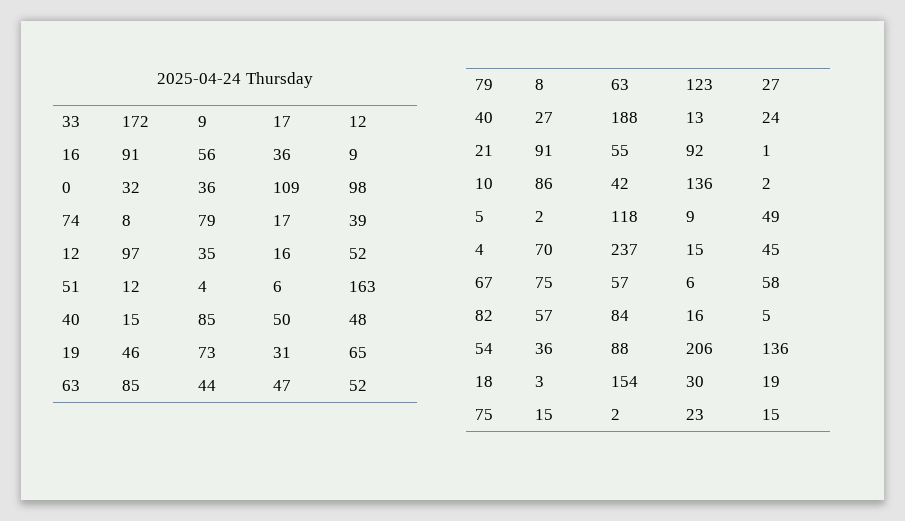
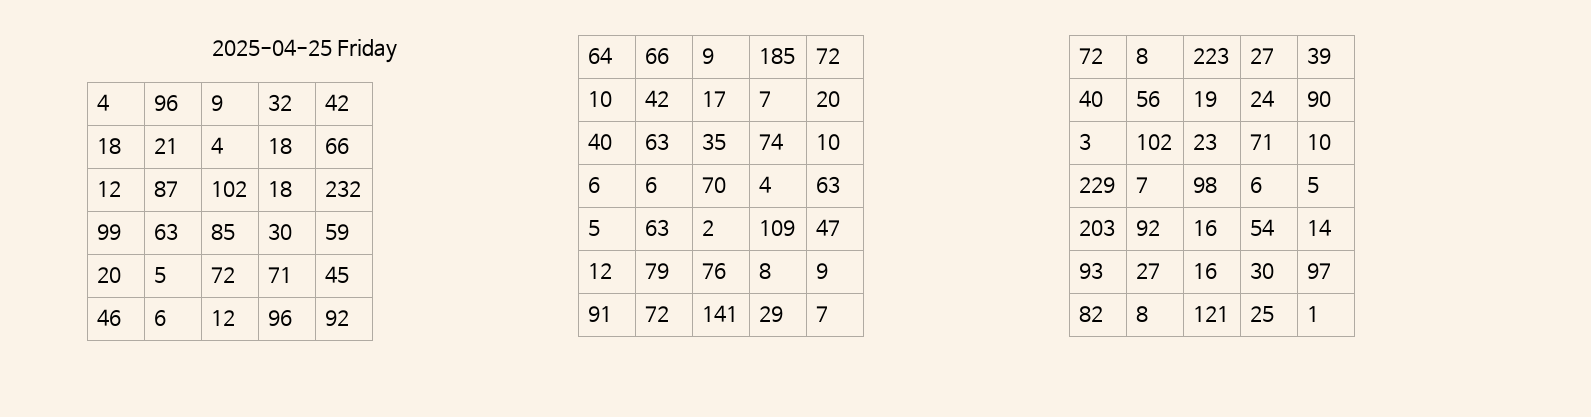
- 2025-04-24 Thursday
- 33 | 172 | 9 | 17 | 12
- 16 | 91 | 56 | 36 | 9
- 0 | 32 | 36 | 109 | 98
- 74 | 8 | 79 | 17 | 39
- 12 | 97 | 35 | 16 | 52
- 51 | 12 | 4 | 6 | 163
- 40 | 15 | 85 | 50 | 48
- 19 | 46 | 73 | 31 | 65
- 63 | 85 | 44 | 47 | 52
- 79 | 8 | 63 | 123 | 27
- 40 | 27 | 188 | 13 | 24
- 21 | 91 | 55 | 92 | 1
- 10 | 86 | 42 | 136 | 2
- 5 | 2 | 118 | 9 | 49
- 4 | 70 | 237 | 15 | 45
- 67 | 75 | 57 | 6 | 58
- 82 | 57 | 84 | 16 | 5
- 54 | 36 | 88 | 206 | 136
- 18 | 3 | 154 | 30 | 19
- 75 | 15 | 2 | 23 | 15
+ 2025-04-25 Friday
+ 4 | 96 | 9 | 32 | 42
+ 18 | 21 | 4 | 18 | 66
+ 12 | 87 | 102 | 18 | 232
+ 99 | 63 | 85 | 30 | 59
+ 20 | 5 | 72 | 71 | 45
+ 46 | 6 | 12 | 96 | 92
+ 64 | 66 | 9 | 185 | 72
+ 10 | 42 | 17 | 7 | 20
+ 40 | 63 | 35 | 74 | 10
+ 6 | 6 | 70 | 4 | 63
+ 5 | 63 | 2 | 109 | 47
+ 12 | 79 | 76 | 8 | 9
+ 91 | 72 | 141 | 29 | 7
+ 72 | 8 | 223 | 27 | 39
+ 40 | 56 | 19 | 24 | 90
+ 3 | 102 | 23 | 71 | 10
+ 229 | 7 | 98 | 6 | 5
+ 203 | 92 | 16 | 54 | 14
+ 93 | 27 | 16 | 30 | 97
+ 82 | 8 | 121 | 25 | 1

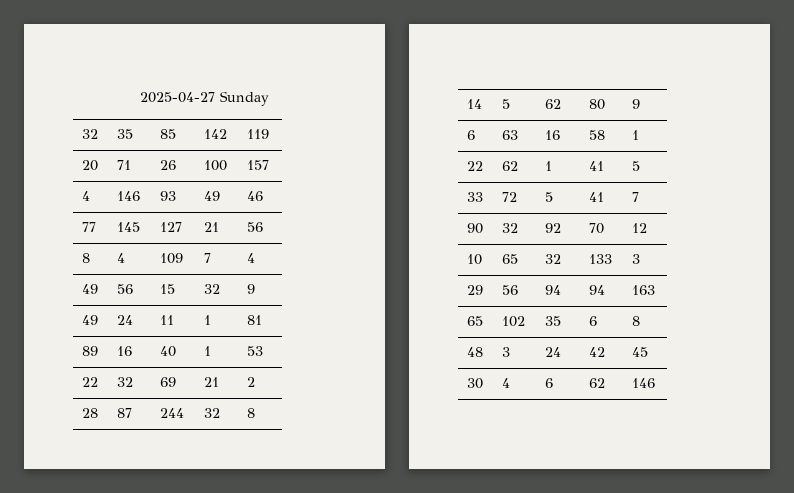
- 2025-04-25 Friday
- 4 | 96 | 9 | 32 | 42
- 18 | 21 | 4 | 18 | 66
- 12 | 87 | 102 | 18 | 232
- 99 | 63 | 85 | 30 | 59
- 20 | 5 | 72 | 71 | 45
+ 2025-04-27 Sunday
+ 32 | 35 | 85 | 142 | 119
+ 20 | 71 | 26 | 100 | 157
+ 4 | 146 | 93 | 49 | 46
+ 77 | 145 | 127 | 21 | 56
+ 8 | 4 | 109 | 7 | 4
+ 49 | 56 | 15 | 32 | 9
+ 49 | 24 | 11 | 1 | 81
+ 89 | 16 | 40 | 1 | 53
+ 22 | 32 | 69 | 21 | 2
+ 28 | 87 | 244 | 32 | 8
+ 14 | 5 | 62 | 80 | 9
+ 6 | 63 | 16 | 58 | 1
+ 22 | 62 | 1 | 41 | 5
+ 33 | 72 | 5 | 41 | 7
+ 90 | 32 | 92 | 70 | 12
+ 10 | 65 | 32 | 133 | 3
+ 29 | 56 | 94 | 94 | 163
+ 65 | 102 | 35 | 6 | 8
+ 48 | 3 | 24 | 42 | 45
- 46 | 6 | 12 | 96 | 92
- 64 | 66 | 9 | 185 | 72
- 10 | 42 | 17 | 7 | 20
- 40 | 63 | 35 | 74 | 10
- 6 | 6 | 70 | 4 | 63
- 5 | 63 | 2 | 109 | 47
- 12 | 79 | 76 | 8 | 9
- 91 | 72 | 141 | 29 | 7
- 72 | 8 | 223 | 27 | 39
- 40 | 56 | 19 | 24 | 90
- 3 | 102 | 23 | 71 | 10
- 229 | 7 | 98 | 6 | 5
- 203 | 92 | 16 | 54 | 14
- 93 | 27 | 16 | 30 | 97
- 82 | 8 | 121 | 25 | 1
+ 30 | 4 | 6 | 62 | 146

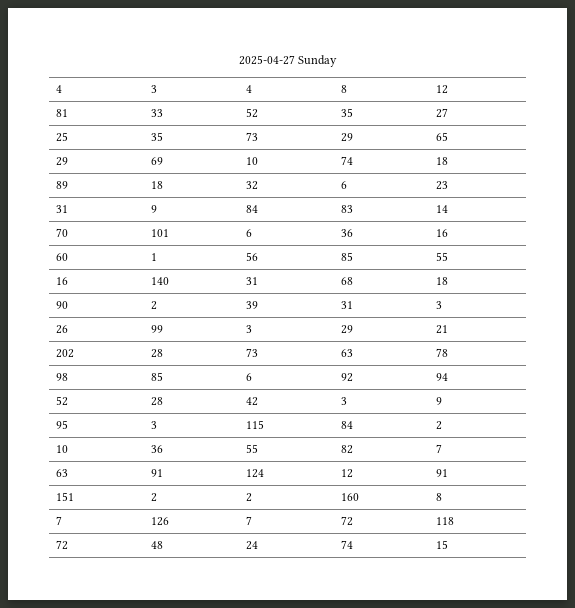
- 32 | 35 | 85 | 142 | 119
- 20 | 71 | 26 | 100 | 157
- 4 | 146 | 93 | 49 | 46
- 77 | 145 | 127 | 21 | 56
- 8 | 4 | 109 | 7 | 4
- 49 | 56 | 15 | 32 | 9
- 49 | 24 | 11 | 1 | 81
- 89 | 16 | 40 | 1 | 53
- 22 | 32 | 69 | 21 | 2
- 28 | 87 | 244 | 32 | 8
- 14 | 5 | 62 | 80 | 9
- 6 | 63 | 16 | 58 | 1
- 22 | 62 | 1 | 41 | 5
- 33 | 72 | 5 | 41 | 7
- 90 | 32 | 92 | 70 | 12
- 10 | 65 | 32 | 133 | 3
- 29 | 56 | 94 | 94 | 163
- 65 | 102 | 35 | 6 | 8
- 48 | 3 | 24 | 42 | 45
- 30 | 4 | 6 | 62 | 146
+ 4 | 3 | 4 | 8 | 12
+ 81 | 33 | 52 | 35 | 27
+ 25 | 35 | 73 | 29 | 65
+ 29 | 69 | 10 | 74 | 18
+ 89 | 18 | 32 | 6 | 23
+ 31 | 9 | 84 | 83 | 14
+ 70 | 101 | 6 | 36 | 16
+ 60 | 1 | 56 | 85 | 55
+ 16 | 140 | 31 | 68 | 18
+ 90 | 2 | 39 | 31 | 3
+ 26 | 99 | 3 | 29 | 21
+ 202 | 28 | 73 | 63 | 78
+ 98 | 85 | 6 | 92 | 94
+ 52 | 28 | 42 | 3 | 9
+ 95 | 3 | 115 | 84 | 2
+ 10 | 36 | 55 | 82 | 7
+ 63 | 91 | 124 | 12 | 91
+ 151 | 2 | 2 | 160 | 8
+ 7 | 126 | 7 | 72 | 118
+ 72 | 48 | 24 | 74 | 15

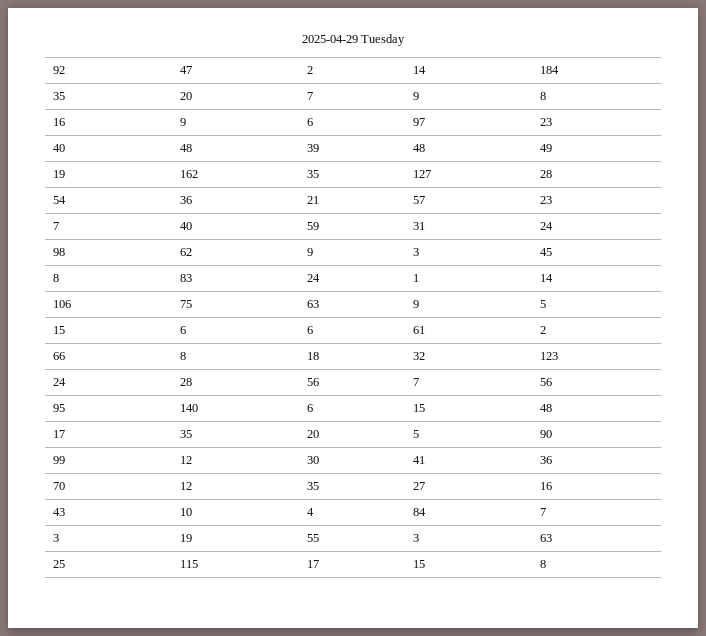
- 2025-04-27 Sunday
- 4 | 3 | 4 | 8 | 12
- 81 | 33 | 52 | 35 | 27
- 25 | 35 | 73 | 29 | 65
- 29 | 69 | 10 | 74 | 18
- 89 | 18 | 32 | 6 | 23
- 31 | 9 | 84 | 83 | 14
- 70 | 101 | 6 | 36 | 16
- 60 | 1 | 56 | 85 | 55
- 16 | 140 | 31 | 68 | 18
- 90 | 2 | 39 | 31 | 3
- 26 | 99 | 3 | 29 | 21
- 202 | 28 | 73 | 63 | 78
- 98 | 85 | 6 | 92 | 94
- 52 | 28 | 42 | 3 | 9
- 95 | 3 | 115 | 84 | 2
- 10 | 36 | 55 | 82 | 7
- 63 | 91 | 124 | 12 | 91
- 151 | 2 | 2 | 160 | 8
- 7 | 126 | 7 | 72 | 118
- 72 | 48 | 24 | 74 | 15
+ 2025-04-29 Tuesday
+ 92 | 47 | 2 | 14 | 184
+ 35 | 20 | 7 | 9 | 8
+ 16 | 9 | 6 | 97 | 23
+ 40 | 48 | 39 | 48 | 49
+ 19 | 162 | 35 | 127 | 28
+ 54 | 36 | 21 | 57 | 23
+ 7 | 40 | 59 | 31 | 24
+ 98 | 62 | 9 | 3 | 45
+ 8 | 83 | 24 | 1 | 14
+ 106 | 75 | 63 | 9 | 5
+ 15 | 6 | 6 | 61 | 2
+ 66 | 8 | 18 | 32 | 123
+ 24 | 28 | 56 | 7 | 56
+ 95 | 140 | 6 | 15 | 48
+ 17 | 35 | 20 | 5 | 90
+ 99 | 12 | 30 | 41 | 36
+ 70 | 12 | 35 | 27 | 16
+ 43 | 10 | 4 | 84 | 7
+ 3 | 19 | 55 | 3 | 63
+ 25 | 115 | 17 | 15 | 8

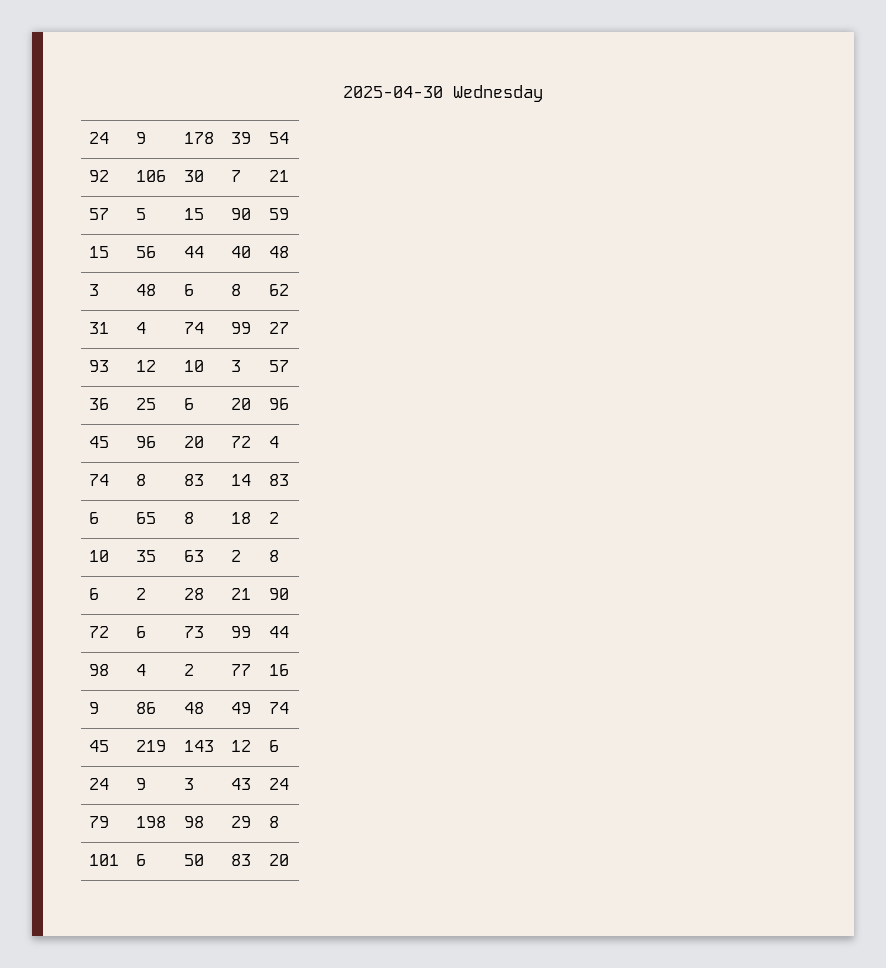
- 2025-04-29 Tuesday
- 92 | 47 | 2 | 14 | 184
- 35 | 20 | 7 | 9 | 8
- 16 | 9 | 6 | 97 | 23
- 40 | 48 | 39 | 48 | 49
- 19 | 162 | 35 | 127 | 28
- 54 | 36 | 21 | 57 | 23
- 7 | 40 | 59 | 31 | 24
- 98 | 62 | 9 | 3 | 45
- 8 | 83 | 24 | 1 | 14
- 106 | 75 | 63 | 9 | 5
- 15 | 6 | 6 | 61 | 2
- 66 | 8 | 18 | 32 | 123
- 24 | 28 | 56 | 7 | 56
- 95 | 140 | 6 | 15 | 48
- 17 | 35 | 20 | 5 | 90
- 99 | 12 | 30 | 41 | 36
- 70 | 12 | 35 | 27 | 16
- 43 | 10 | 4 | 84 | 7
- 3 | 19 | 55 | 3 | 63
- 25 | 115 | 17 | 15 | 8
+ 2025-04-30 Wednesday
+ 24 | 9 | 178 | 39 | 54
+ 92 | 106 | 30 | 7 | 21
+ 57 | 5 | 15 | 90 | 59
+ 15 | 56 | 44 | 40 | 48
+ 3 | 48 | 6 | 8 | 62
+ 31 | 4 | 74 | 99 | 27
+ 93 | 12 | 10 | 3 | 57
+ 36 | 25 | 6 | 20 | 96
+ 45 | 96 | 20 | 72 | 4
+ 74 | 8 | 83 | 14 | 83
+ 6 | 65 | 8 | 18 | 2
+ 10 | 35 | 63 | 2 | 8
+ 6 | 2 | 28 | 21 | 90
+ 72 | 6 | 73 | 99 | 44
+ 98 | 4 | 2 | 77 | 16
+ 9 | 86 | 48 | 49 | 74
+ 45 | 219 | 143 | 12 | 6
+ 24 | 9 | 3 | 43 | 24
+ 79 | 198 | 98 | 29 | 8
+ 101 | 6 | 50 | 83 | 20

